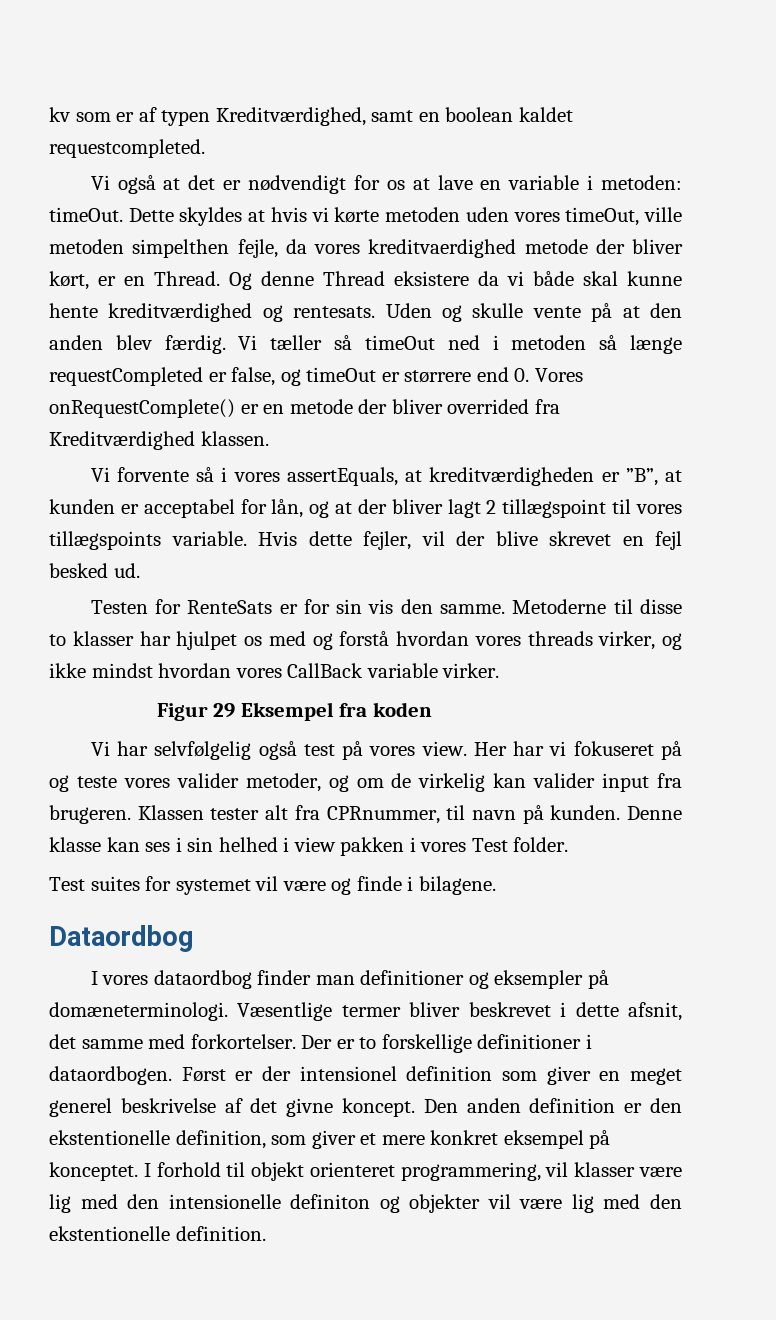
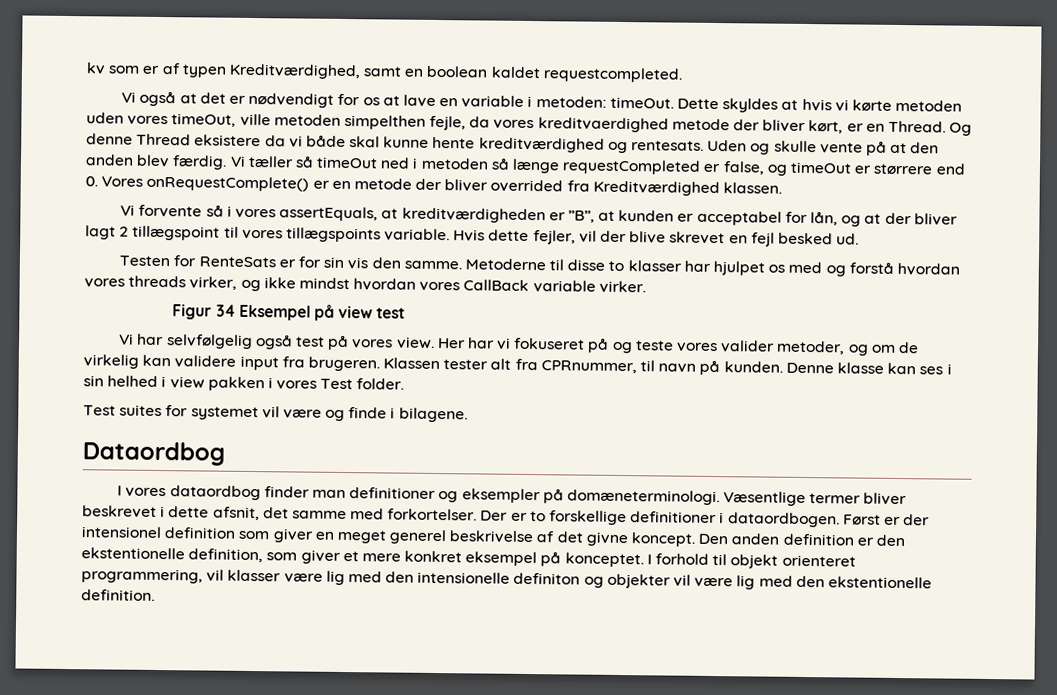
- Figur 29 Eksempel fra koden
+ Figur 34 Eksempel på view test
- Her har vi fokuseret på og teste vores valider metoder, og om de virkelig kan valider input fra brugeren.
+ Her har vi fokuseret på og teste vores valider metoder, og om de virkelig kan validere input fra brugeren.

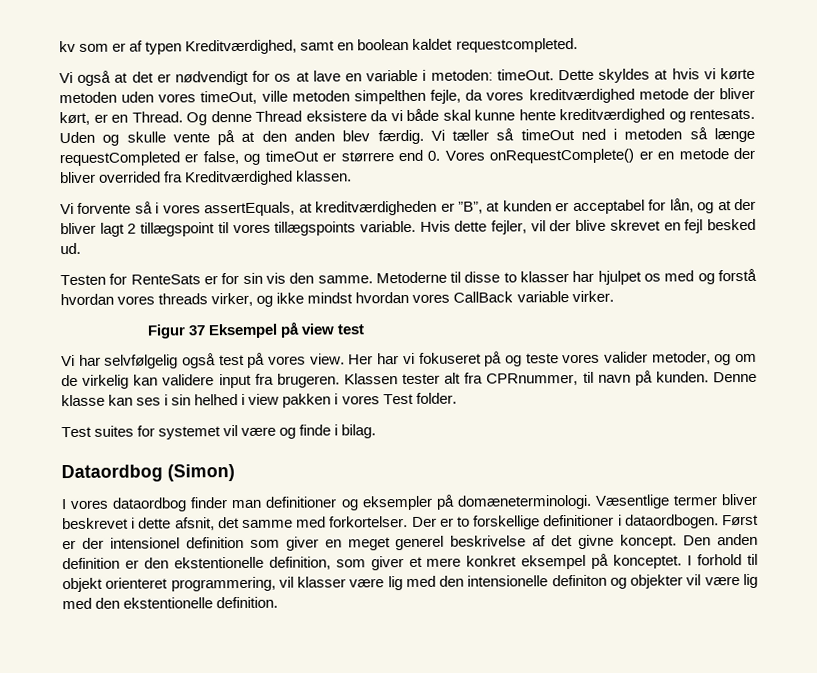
- Dette skyldes at hvis vi kørte metoden uden vores timeOut, ville metoden simpelthen fejle, da vores kreditvaerdighed metode der bliver kørt, er en Thread.
+ Dette skyldes at hvis vi kørte metoden uden vores timeOut, ville metoden simpelthen fejle, da vores kreditværdighed metode der bliver kørt, er en Thread.
- Figur 34 Eksempel på view test
+ Figur 37 Eksempel på view test
- Test suites for systemet vil være og finde i bilagene.
+ Test suites for systemet vil være og finde i bilag.
- Dataordbog
+ Dataordbog (Simon)

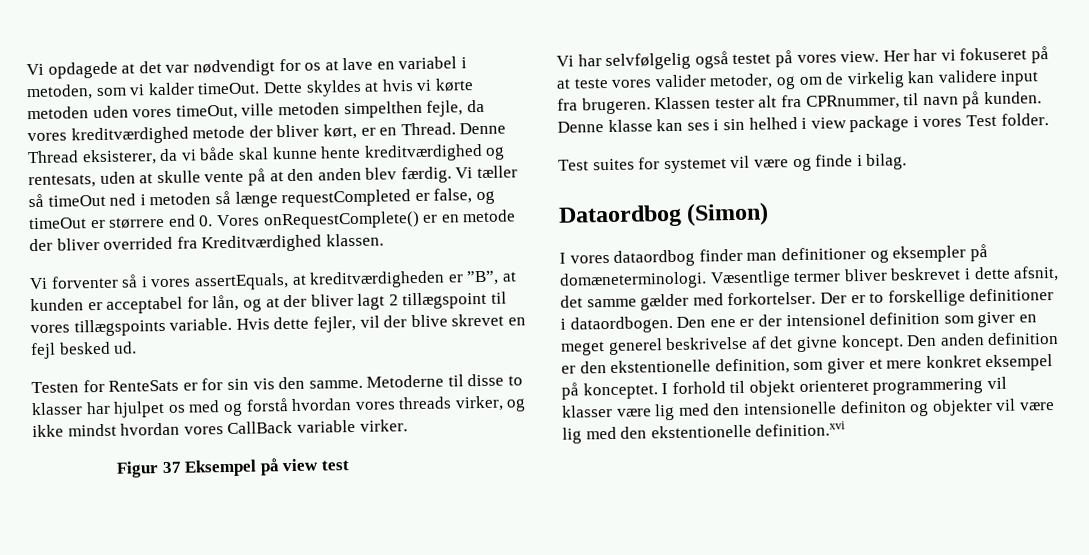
- kv som er af typen Kreditværdighed, samt en boolean kaldet requestcompleted.
- Vi også at det er nødvendigt for os at lave en variable i metoden: timeOut.
+ Vi opdagede at det var nødvendigt for os at lave en variabel i metoden, som vi kalder timeOut.
- Og denne Thread eksistere da vi både skal kunne hente kreditværdighed og rentesats. Uden og skulle vente på at den anden blev færdig.
+ Denne Thread eksisterer, da vi både skal kunne hente kreditværdighed og rentesats, uden at skulle vente på at den anden blev færdig.
- Vi forvente så i vores assertEquals, at kreditværdigheden er ”B”, at kunden er acceptabel for lån, og at der bliver lagt 2 tillægspoint til vores tillægspoints variable.
+ Vi forventer så i vores assertEquals, at kreditværdigheden er ”B”, at kunden er acceptabel for lån, og at der bliver lagt 2 tillægspoint til vores tillægspoints variable.
- Vi har selvfølgelig også test på vores view.
+ Vi har selvfølgelig også testet på vores view.
- Her har vi fokuseret på og teste vores valider metoder, og om de virkelig kan validere input fra brugeren.
+ Her har vi fokuseret på at teste vores valider metoder, og om de virkelig kan validere input fra brugeren.
- Denne klasse kan ses i sin helhed i view pakken i vores Test folder.
+ Denne klasse kan ses i sin helhed i view package i vores Test folder.
- Væsentlige termer bliver beskrevet i dette afsnit, det samme med forkortelser.
+ Væsentlige termer bliver beskrevet i dette afsnit, det samme gælder med forkortelser.
- Først er der intensionel definition som giver en meget generel beskrivelse af det givne koncept.
+ Den ene er der intensionel definition som giver en meget generel beskrivelse af det givne koncept.
- I forhold til objekt orienteret programmering, vil klasser være lig med den intensionelle definiton og objekter vil være lig med den ekstentionelle definition.
+ I forhold til objekt orienteret programmering vil klasser være lig med den intensionelle definiton og objekter vil være lig med den ekstentionelle definition.xvi

